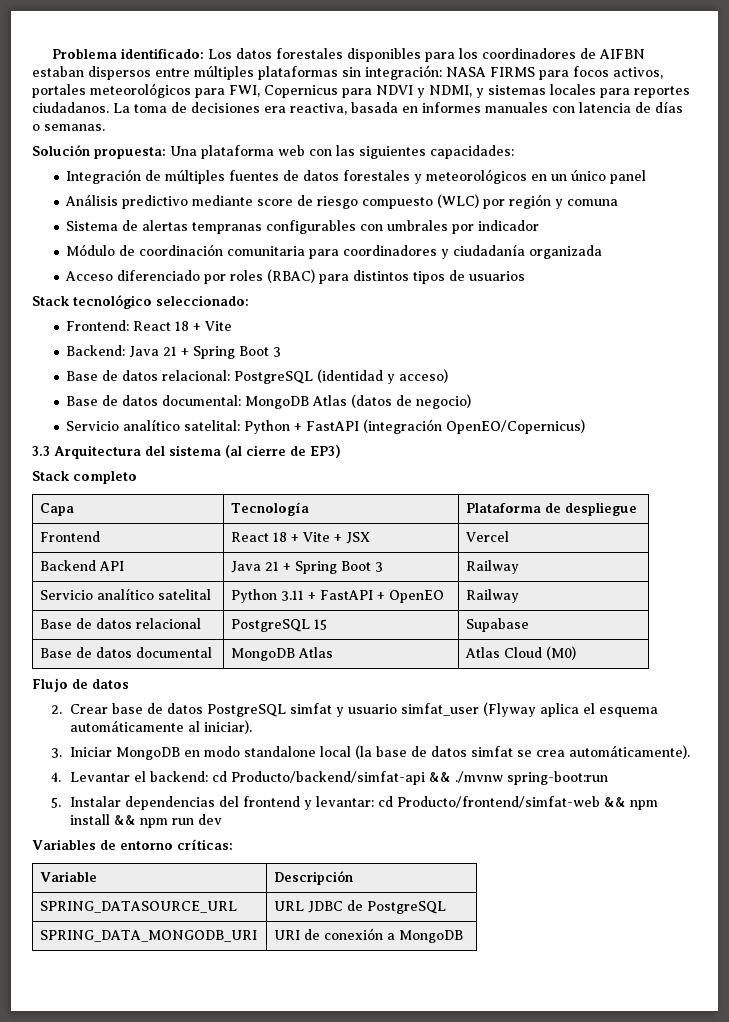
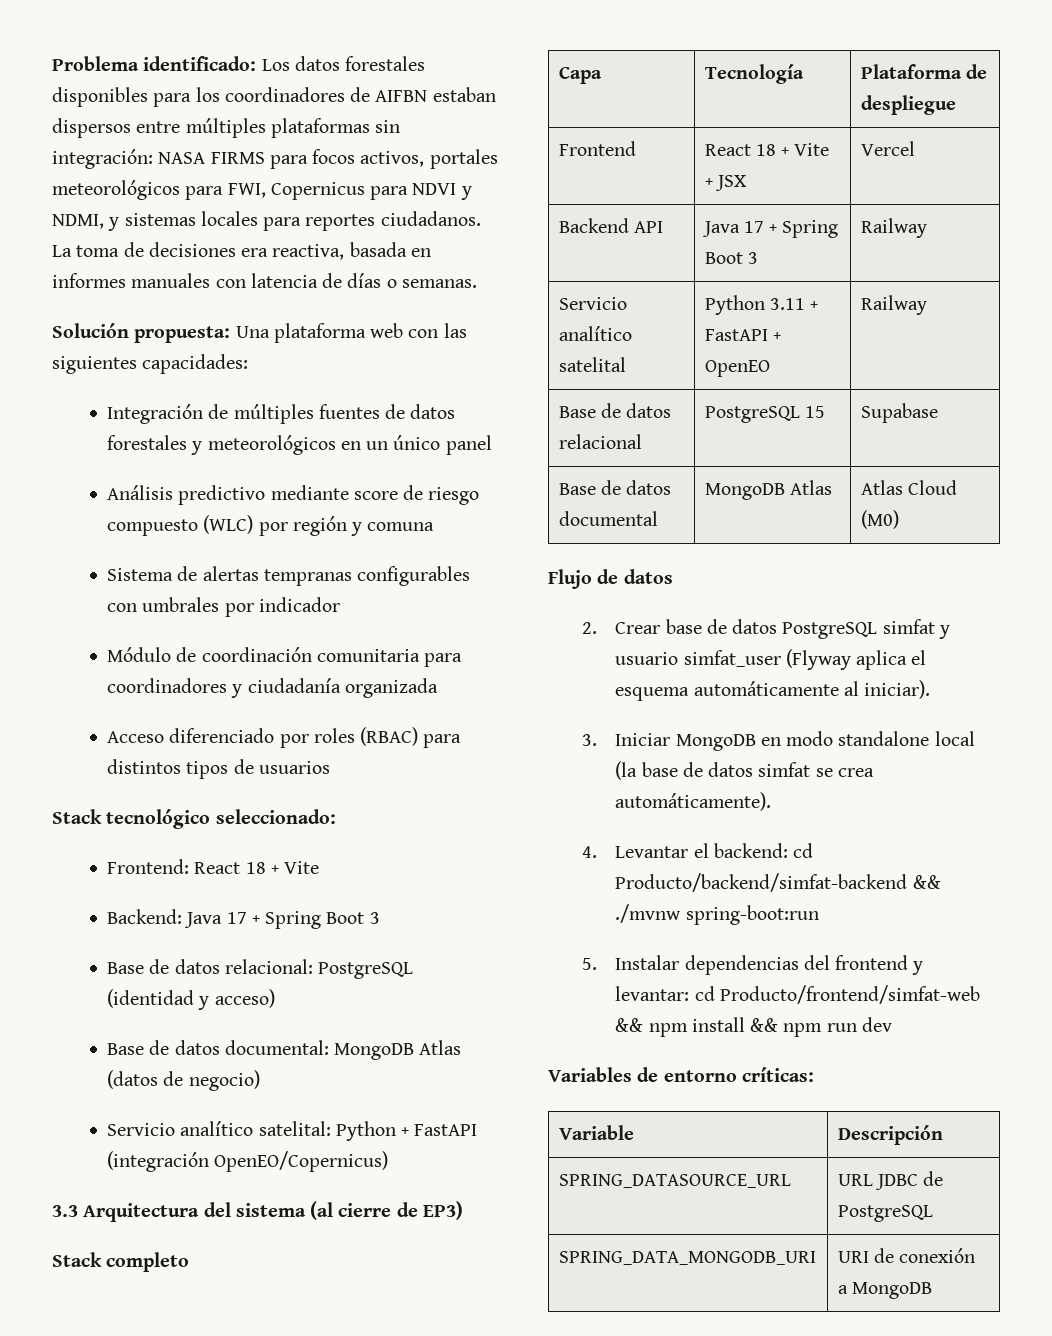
- Backend: Java 21 + Spring Boot 3
+ Backend: Java 17 + Spring Boot 3
- Backend API | Java 21 + Spring Boot 3 | Railway
+ Backend API | Java 17 + Spring Boot 3 | Railway
- 4. Levantar el backend: cd Producto/backend/simfat-api && ./mvnw spring-boot:run
+ 4. Levantar el backend: cd Producto/backend/simfat-backend && ./mvnw spring-boot:run

